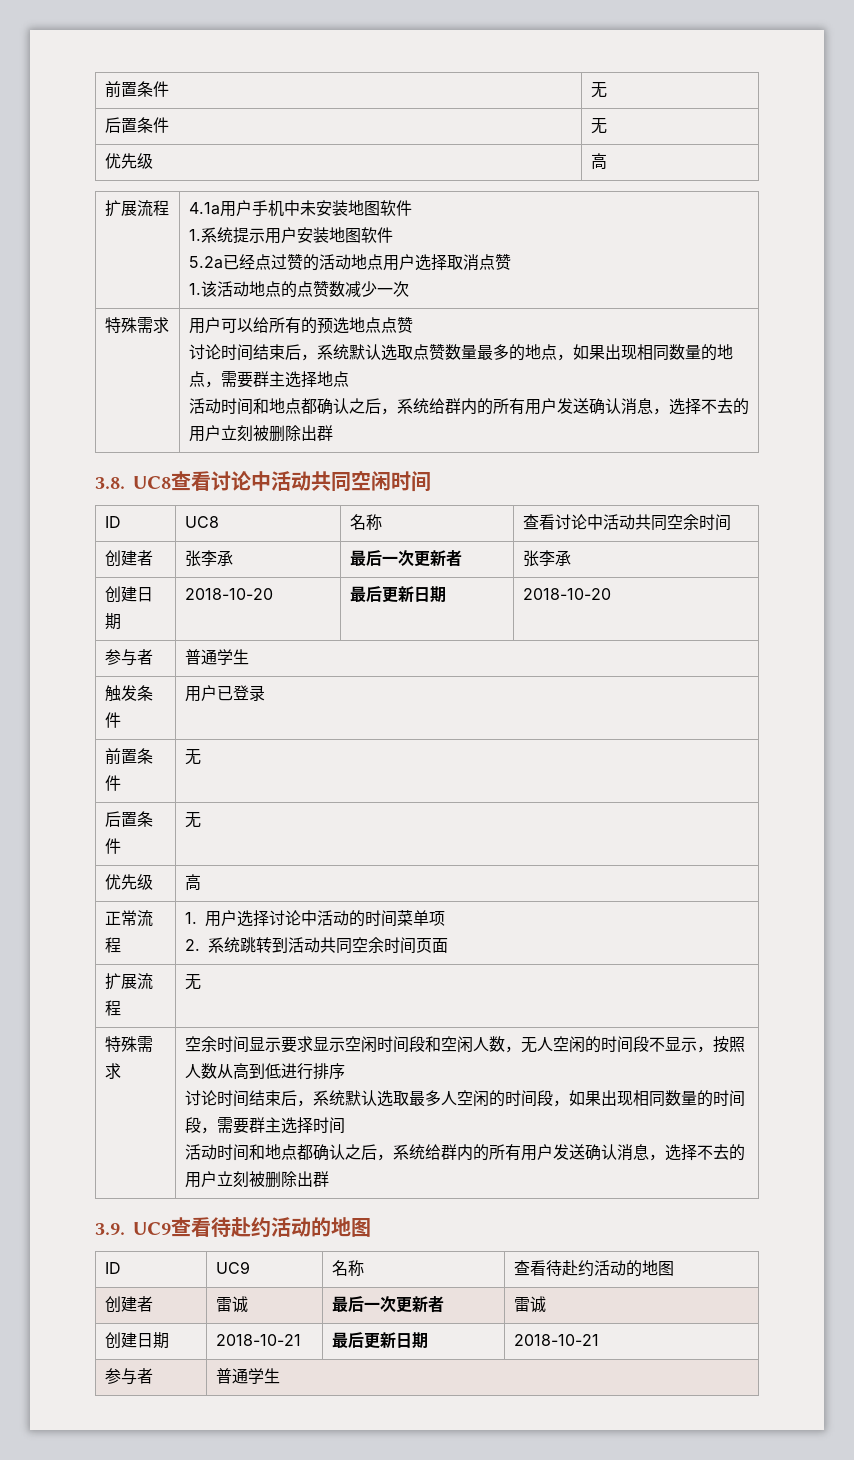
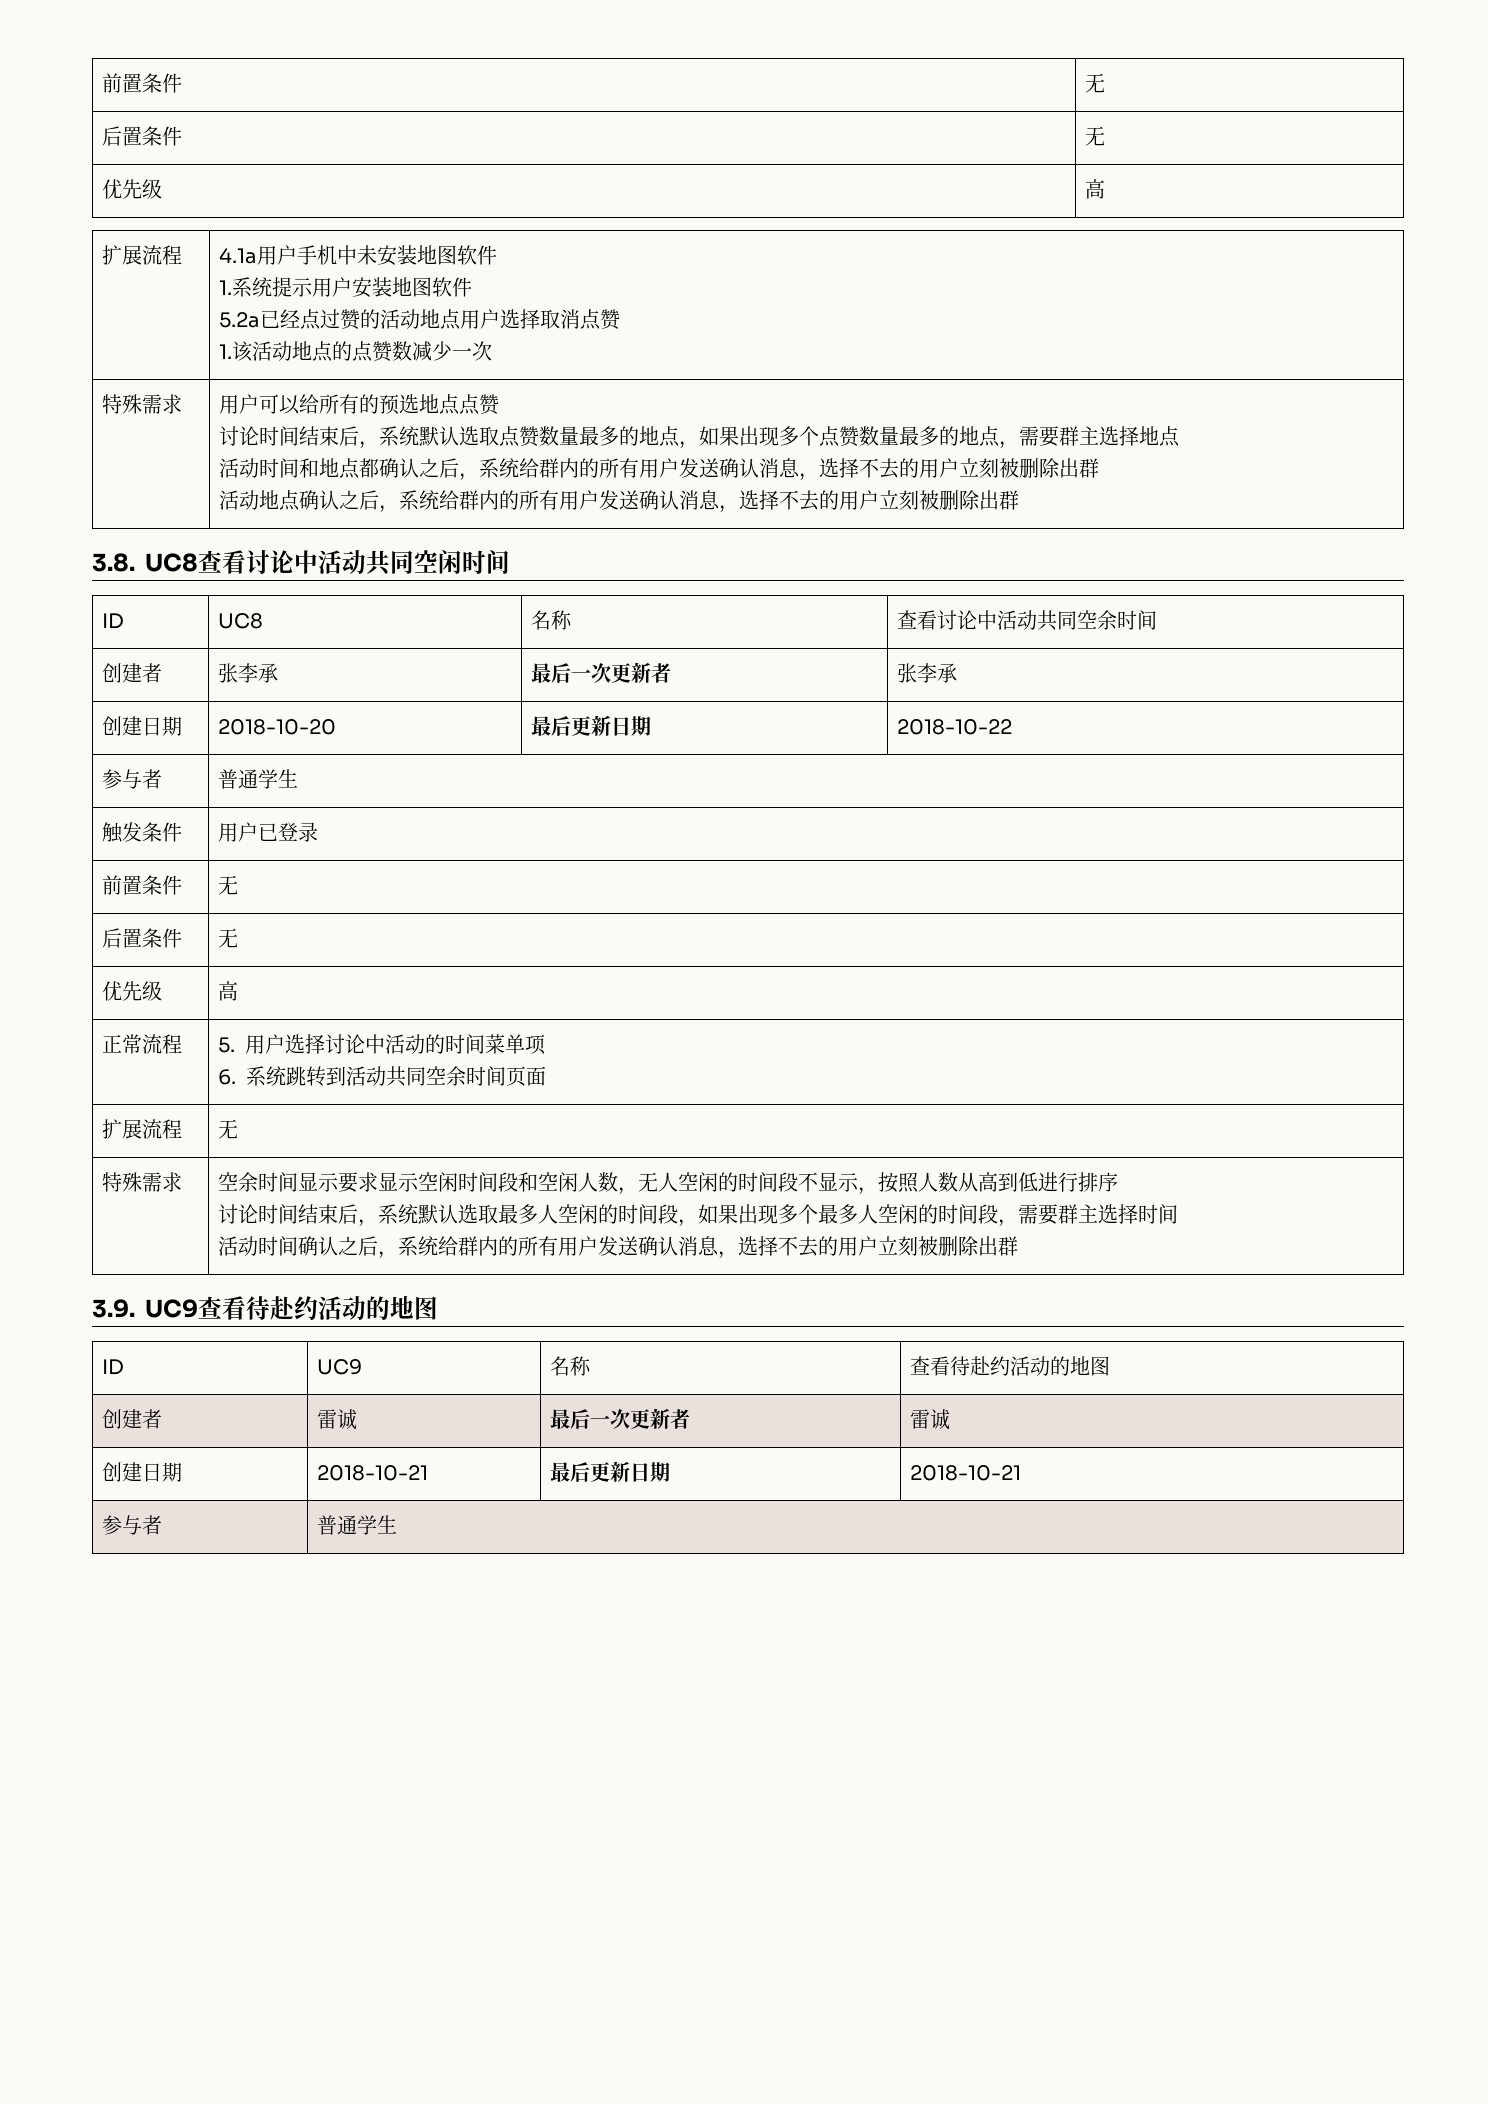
- 讨论时间结束后，系统默认选取点赞数量最多的地点，如果出现相同数量的地点，需要群主选择地点
+ 讨论时间结束后，系统默认选取点赞数量最多的地点，如果出现多个点赞数量最多的地点，需要群主选择地点
+ 活动地点确认之后，系统给群内的所有用户发送确认消息，选择不去的用户立刻被删除出群
- 创建日期 | 2018-10-20 | 最后更新日期 | 2018-10-20
+ 创建日期 | 2018-10-20 | 最后更新日期 | 2018-10-22
- 正常流程 | 1.用户选择讨论中活动的时间菜单项
- 2.系统跳转到活动共同空余时间页面
+ 正常流程 | 5.用户选择讨论中活动的时间菜单项
+ 6.系统跳转到活动共同空余时间页面
- 讨论时间结束后，系统默认选取最多人空闲的时间段，如果出现相同数量的时间段，需要群主选择时间
- 活动时间和地点都确认之后，系统给群内的所有用户发送确认消息，选择不去的用户立刻被删除出群
+ 讨论时间结束后，系统默认选取最多人空闲的时间段，如果出现多个最多人空闲的时间段，需要群主选择时间
+ 活动时间确认之后，系统给群内的所有用户发送确认消息，选择不去的用户立刻被删除出群

